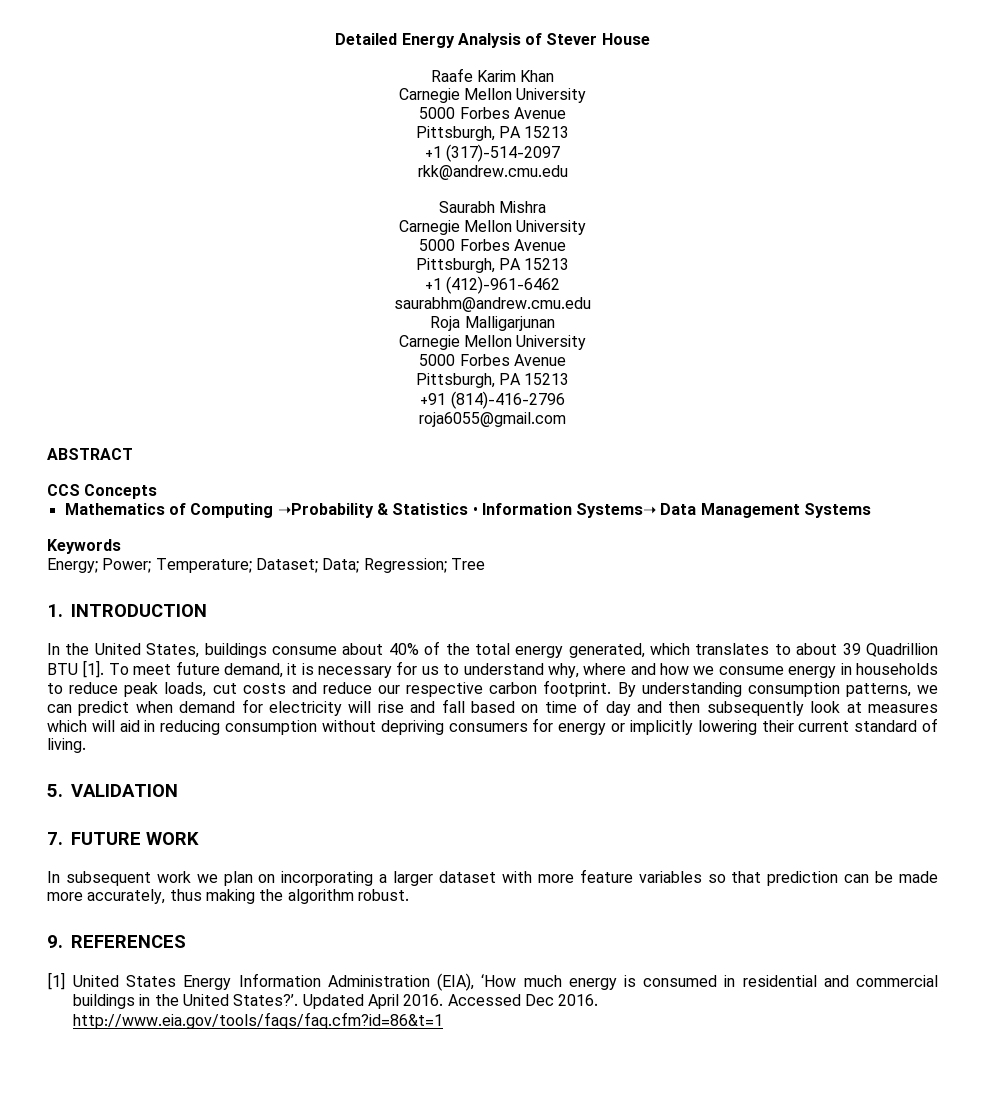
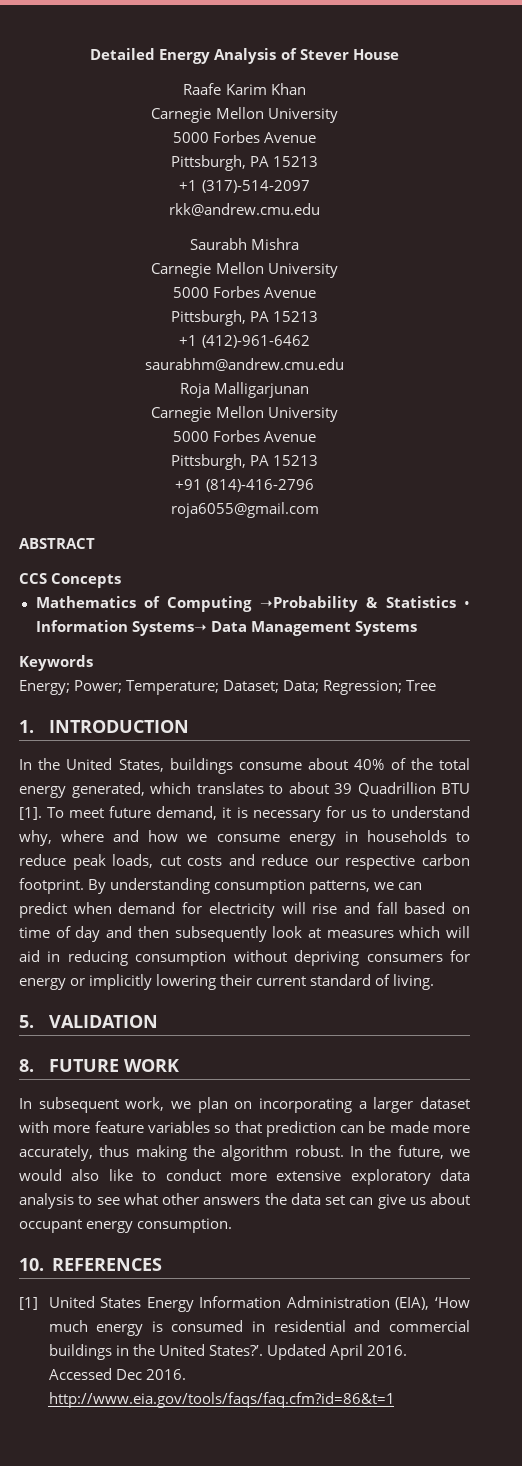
- 7. FUTURE WORK
+ 8. FUTURE WORK
- In subsequent work we plan on incorporating a larger dataset with more feature variables so that prediction can be made more accurately, thus making the algorithm robust.
- 9. REFERENCES
+ In subsequent work, we plan on incorporating a larger dataset with more feature variables so that prediction can be made more accurately, thus making the algorithm robust. In the future, we would also like to conduct more extensive exploratory data analysis to see what other answers the data set can give us about occupant energy consumption.
+ 10. REFERENCES

